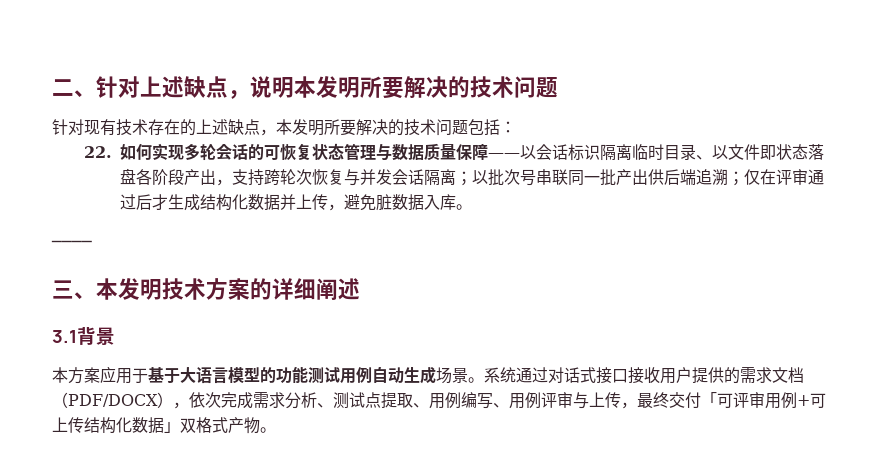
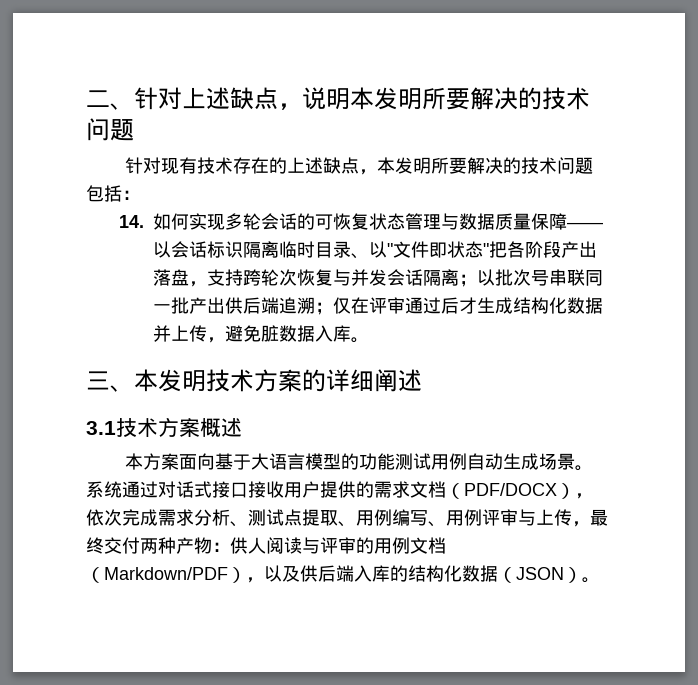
- 22.如何实现多轮会话的可恢复状态管理与数据质量保障——以会话标识隔离临时目录、以文件即状态落盘各阶段产出，支持跨轮次恢复与并发会话隔离；以批次号串联同一批产出供后端追溯；仅在评审通过后才生成结构化数据并上传，避免脏数据入库。
+ 14.如何实现多轮会话的可恢复状态管理与数据质量保障——以会话标识隔离临时目录、以"文件即状态"把各阶段产出落盘，支持跨轮次恢复与并发会话隔离；以批次号串联同一批产出供后端追溯；仅在评审通过后才生成结构化数据并上传，避免脏数据入库。
- ────
- 3.1背景
+ 3.1技术方案概述
- 本方案应用于基于大语言模型的功能测试用例自动生成场景。
+ 本方案面向基于大语言模型的功能测试用例自动生成场景。
- 系统通过对话式接口接收用户提供的需求文档（PDF/DOCX），依次完成需求分析、测试点提取、用例编写、用例评审与上传，最终交付「可评审用例+可上传结构化数据」双格式产物。
+ 系统通过对话式接口接收用户提供的需求文档（PDF/DOCX），依次完成需求分析、测试点提取、用例编写、用例评审与上传，最终交付两种产物：供人阅读与评审的用例文档（Markdown/PDF），以及供后端入库的结构化数据（JSON）。

